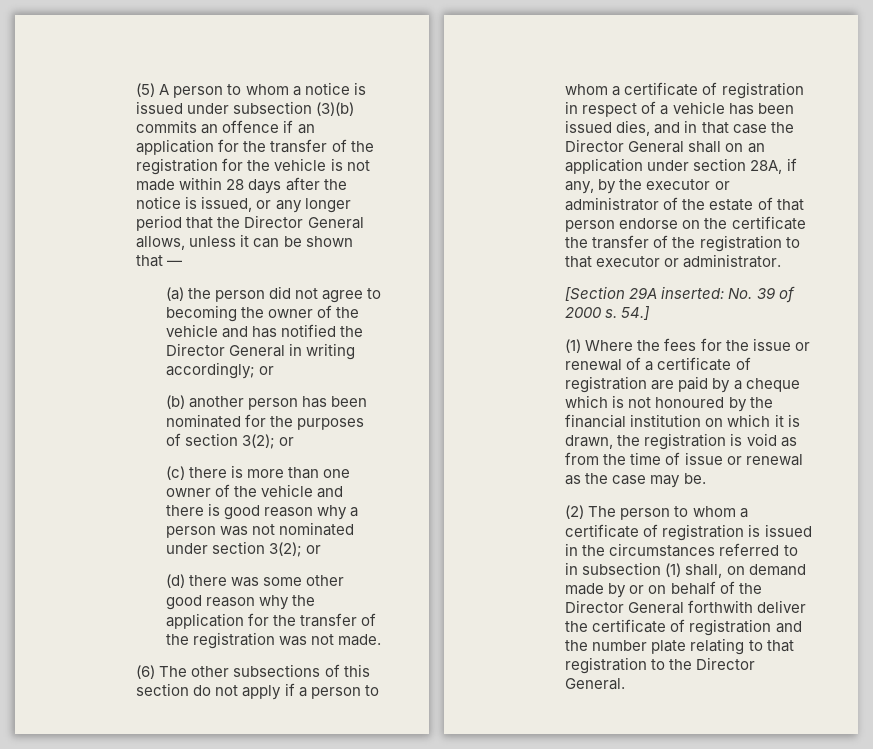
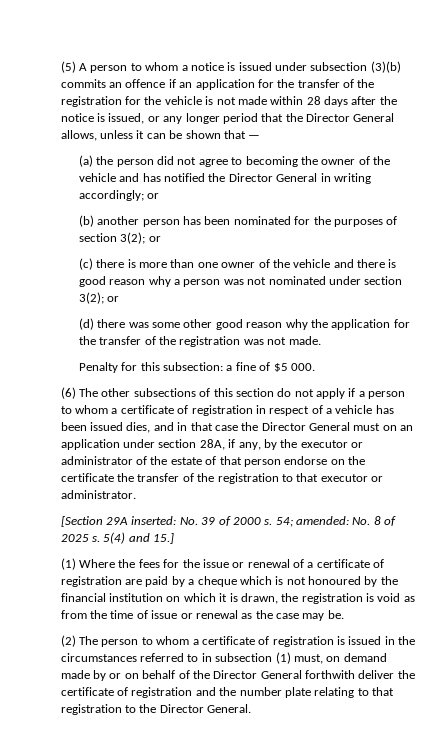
+ Penalty for this subsection: a fine of $5 000.
- (6) The other subsections of this section do not apply if a person to whom a certificate of registration in respect of a vehicle has been issued dies, and in that case the Director General shall on an application under section 28A, if any, by the executor or administrator of the estate of that person endorse on the certificate the transfer of the registration to that executor or administrator.
+ (6) The other subsections of this section do not apply if a person to whom a certificate of registration in respect of a vehicle has been issued dies, and in that case the Director General must on an application under section 28A, if any, by the executor or administrator of the estate of that person endorse on the certificate the transfer of the registration to that executor or administrator.
- 54.]
+ 54; amended: No. 8 of 2025 s. 5(4) and 15.]
- (2) The person to whom a certificate of registration is issued in the circumstances referred to in subsection (1) shall, on demand made by or on behalf of the Director General forthwith deliver the certificate of registration and the number plate relating to that registration to the Director General.
+ (2) The person to whom a certificate of registration is issued in the circumstances referred to in subsection (1) must, on demand made by or on behalf of the Director General forthwith deliver the certificate of registration and the number plate relating to that registration to the Director General.

